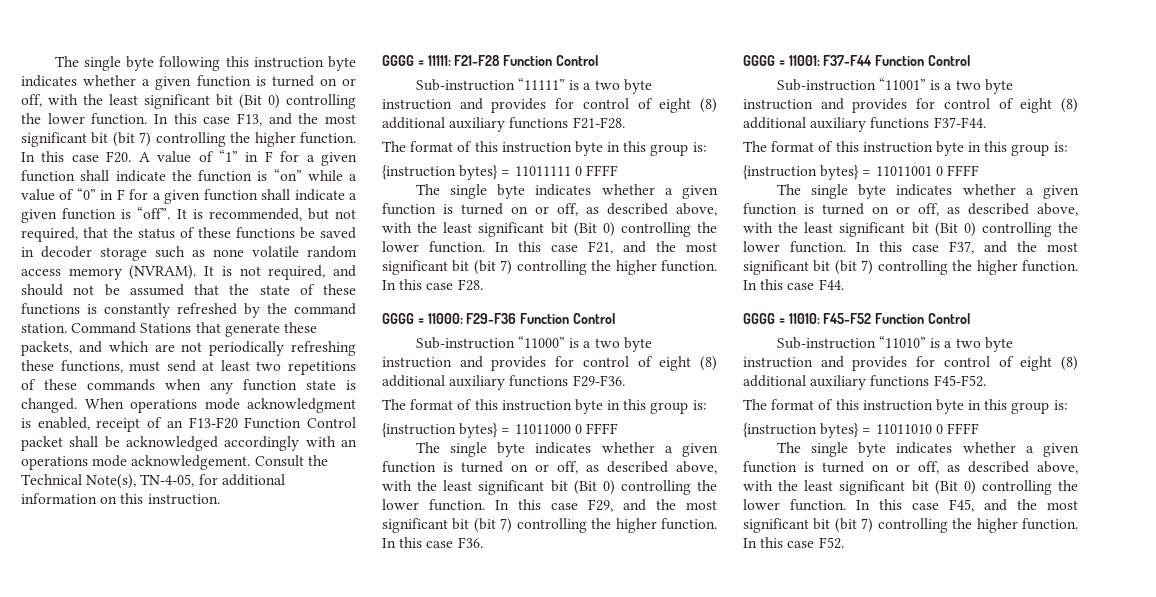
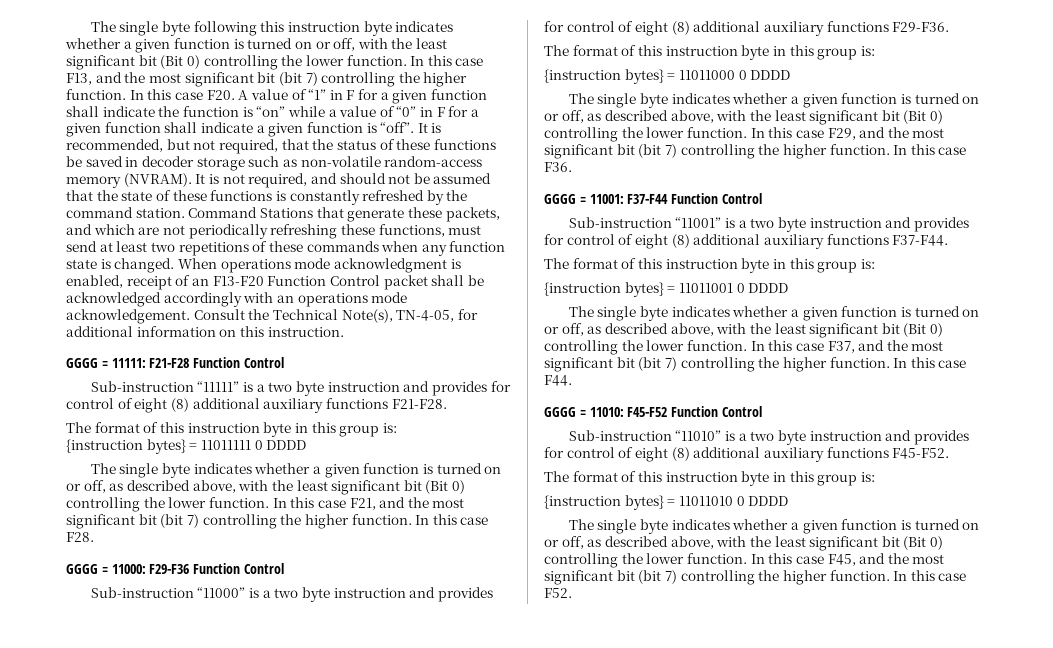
- It is recommended, but not required, that the status of these functions be saved in decoder storage such as none volatile random access memory (NVRAM).
+ It is recommended, but not required, that the status of these functions be saved in decoder storage such as non-volatile random-access memory (NVRAM).
- {instruction bytes} = 11011111 0 FFFF
+ {instruction bytes} = 11011111 0 DDDD
- {instruction bytes} = 11011000 0 FFFF
+ {instruction bytes} = 11011000 0 DDDD
- {instruction bytes} = 11011001 0 FFFF
+ {instruction bytes} = 11011001 0 DDDD
- {instruction bytes} = 11011010 0 FFFF
+ {instruction bytes} = 11011010 0 DDDD

